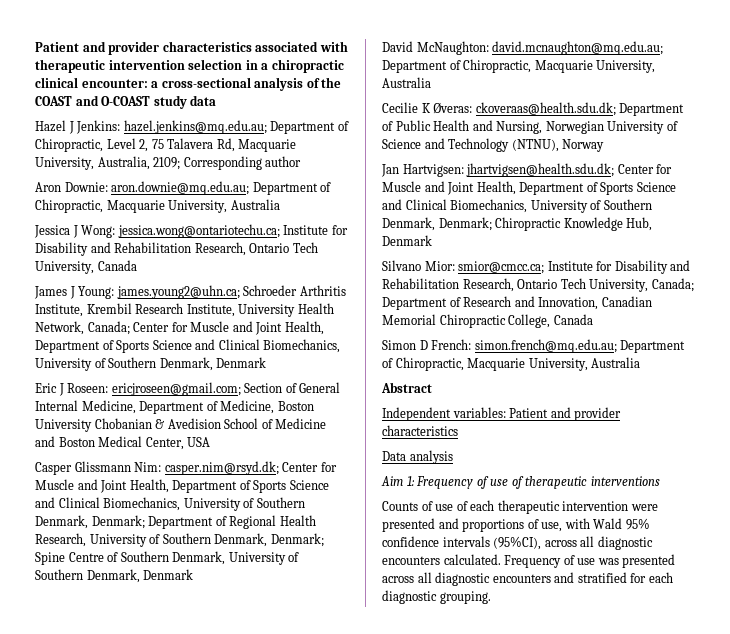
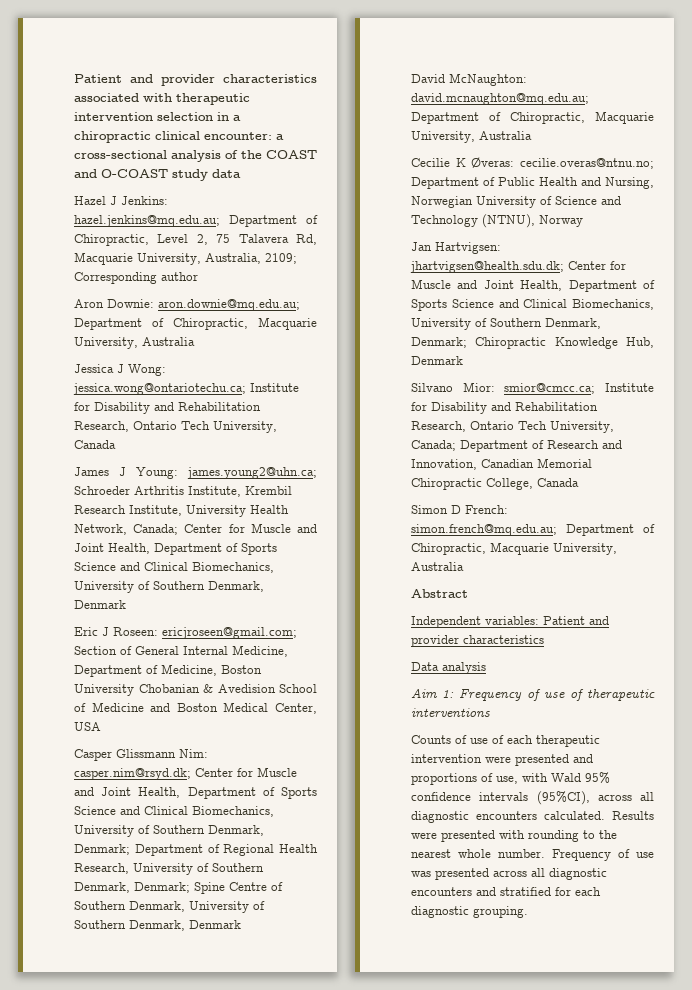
- Cecilie K Øveras: ckoveraas@health.sdu.dk; Department of Public Health and Nursing, Norwegian University of Science and Technology (NTNU), Norway
+ Cecilie K Øveras: cecilie.overas@ntnu.no; Department of Public Health and Nursing, Norwegian University of Science and Technology (NTNU), Norway
+ Results were presented with rounding to the nearest whole number.

